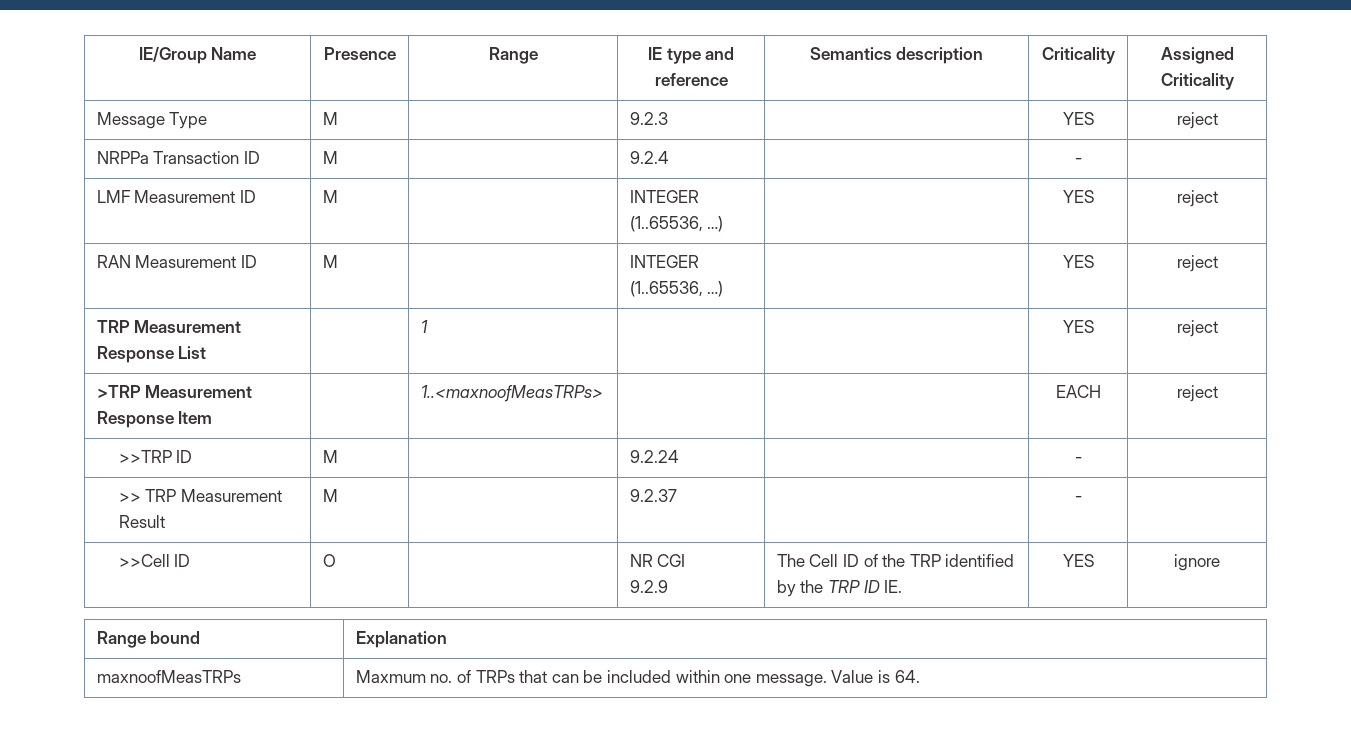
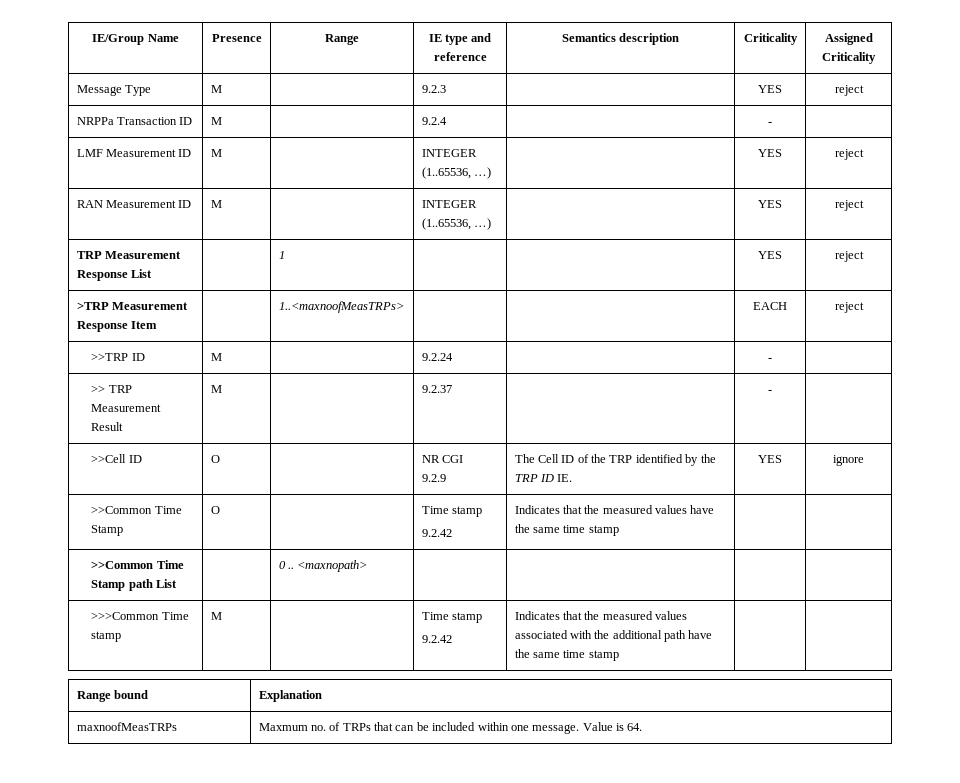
+ >>Common Time Stamp | O | | Time stamp
+ 9.2.42 | Indicates that the measured values have the same time stamp | |
+ >>Common Time Stamp path List | | 0 .. <maxnopath> | | | |
+ >>>Common Time stamp | M | | Time stamp
+ 9.2.42 | Indicates that the measured values associated with the additional path have the same time stamp | |

